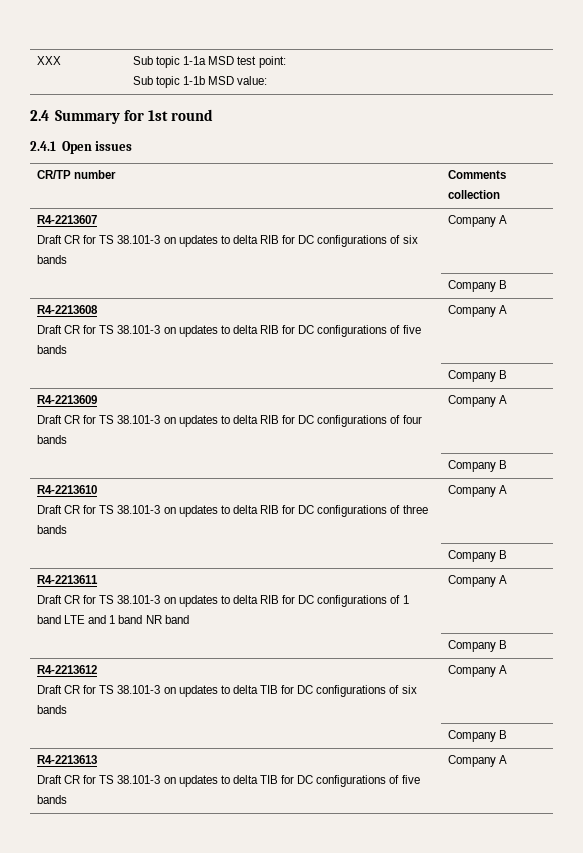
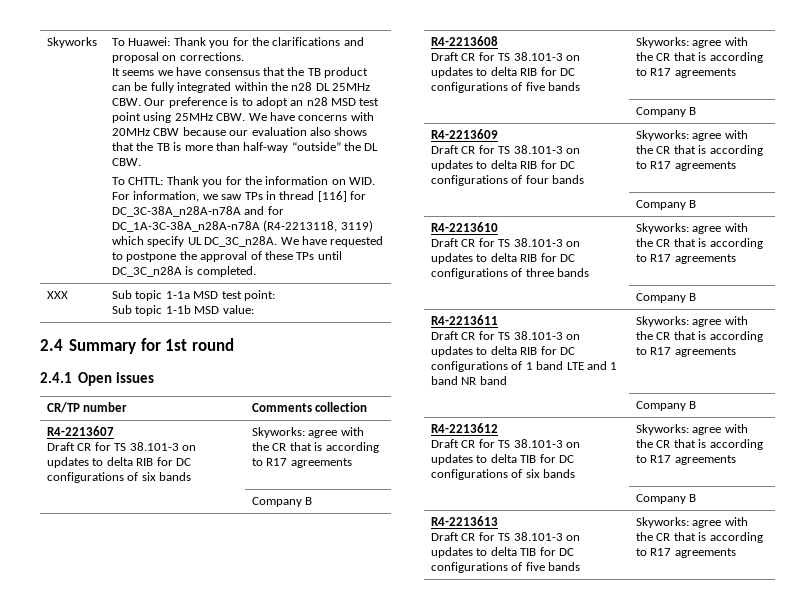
+ Skyworks | To Huawei: Thank you for the clarifications and proposal on corrections.
+ It seems we have consensus that the TB product can be fully integrated within the n28 DL 25MHz CBW. Our preference is to adopt an n28 MSD test point using 25MHz CBW. We have concerns with 20MHz CBW because our evaluation also shows that the TB is more than half-way “outside” the DL CBW.
+ To CHTTL: Thank you for the information on WID. For information, we saw TPs in thread [116] for DC_3C-38A_n28A-n78A and for DC_1A-3C-38A_n28A-n78A (R4-2213118, 3119) which specify UL DC_3C_n28A. We have requested to postpone the approval of these TPs until DC_3C_n28A is completed.
  R4-2213607
- Draft CR for TS 38.101-3 on updates to delta RIB for DC configurations of six bands | Company A
+ Draft CR for TS 38.101-3 on updates to delta RIB for DC configurations of six bands | Skyworks: agree with the CR that is according to R17 agreements
  R4-2213608
- Draft CR for TS 38.101-3 on updates to delta RIB for DC configurations of five bands | Company A
+ Draft CR for TS 38.101-3 on updates to delta RIB for DC configurations of five bands | Skyworks: agree with the CR that is according to R17 agreements
  R4-2213609
- Draft CR for TS 38.101-3 on updates to delta RIB for DC configurations of four bands | Company A
+ Draft CR for TS 38.101-3 on updates to delta RIB for DC configurations of four bands | Skyworks: agree with the CR that is according to R17 agreements
  R4-2213610
- Draft CR for TS 38.101-3 on updates to delta RIB for DC configurations of three bands | Company A
+ Draft CR for TS 38.101-3 on updates to delta RIB for DC configurations of three bands | Skyworks: agree with the CR that is according to R17 agreements
  R4-2213611
- Draft CR for TS 38.101-3 on updates to delta RIB for DC configurations of 1 band LTE and 1 band NR band | Company A
+ Draft CR for TS 38.101-3 on updates to delta RIB for DC configurations of 1 band LTE and 1 band NR band | Skyworks: agree with the CR that is according to R17 agreements
  R4-2213612
- Draft CR for TS 38.101-3 on updates to delta TIB for DC configurations of six bands | Company A
+ Draft CR for TS 38.101-3 on updates to delta TIB for DC configurations of six bands | Skyworks: agree with the CR that is according to R17 agreements
  R4-2213613
- Draft CR for TS 38.101-3 on updates to delta TIB for DC configurations of five bands | Company A
+ Draft CR for TS 38.101-3 on updates to delta TIB for DC configurations of five bands | Skyworks: agree with the CR that is according to R17 agreements

